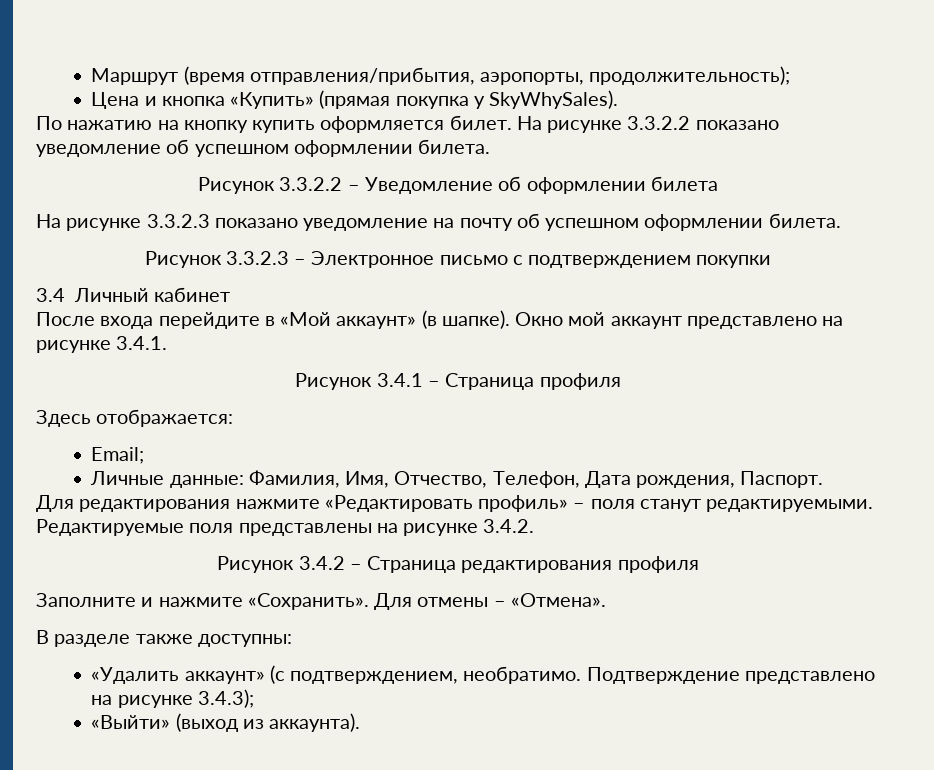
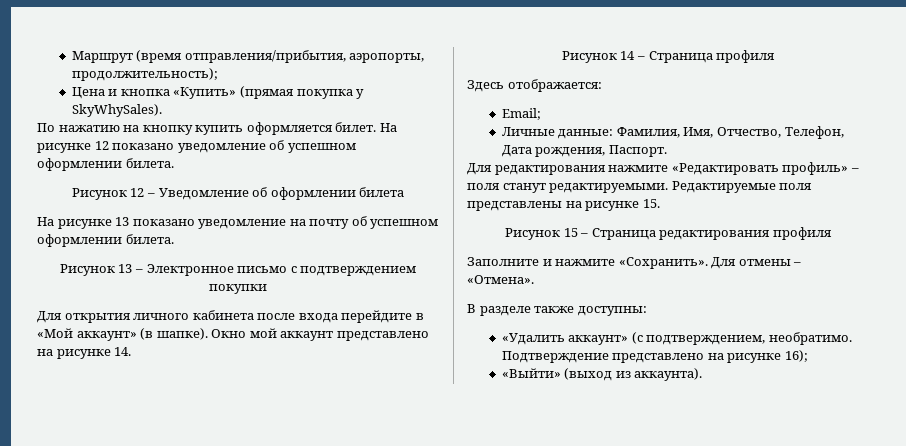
- На рисунке 3.3.2.2 показано уведомление об успешном оформлении билета.
+ На рисунке 12 показано уведомление об успешном оформлении билета.
- Рисунок 3.3.2.2 – Уведомление об оформлении билета
+ Рисунок 12 – Уведомление об оформлении билета
- На рисунке 3.3.2.3 показано уведомление на почту об успешном оформлении билета.
+ На рисунке 13 показано уведомление на почту об успешном оформлении билета.
- Рисунок 3.3.2.3 – Электронное письмо с подтверждением покупки
+ Рисунок 13 – Электронное письмо с подтверждением покупки
- 3.4 Личный кабинет
- После входа перейдите в «Мой аккаунт» (в шапке).
+ Для открытия личного кабинета после входа перейдите в «Мой аккаунт» (в шапке).
- Окно мой аккаунт представлено на рисунке 3.4.1.
- Рисунок 3.4.1 – Страница профиля
+ Окно мой аккаунт представлено на рисунке 14.
+ Рисунок 14 – Страница профиля
- Редактируемые поля представлены на рисунке 3.4.2.
- Рисунок 3.4.2 – Страница редактирования профиля
+ Редактируемые поля представлены на рисунке 15.
+ Рисунок 15 – Страница редактирования профиля
- Подтверждение представлено на рисунке 3.4.3);
+ Подтверждение представлено на рисунке 16);

